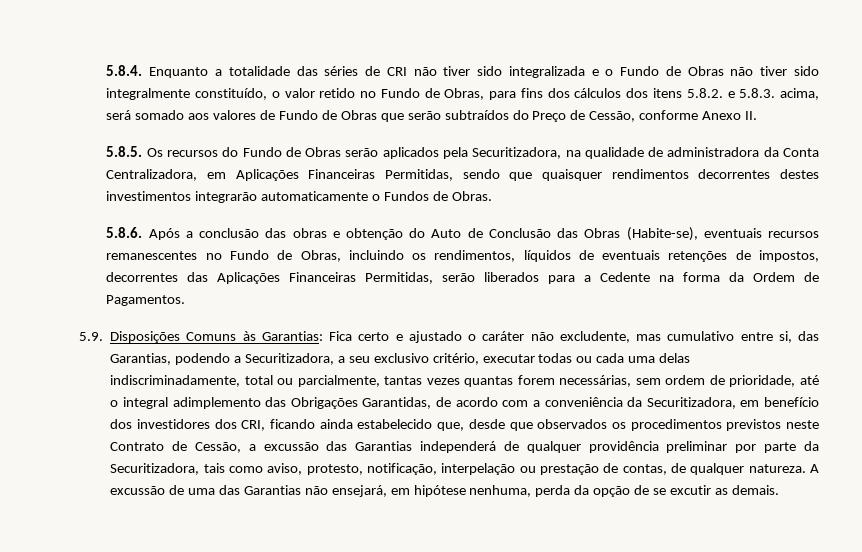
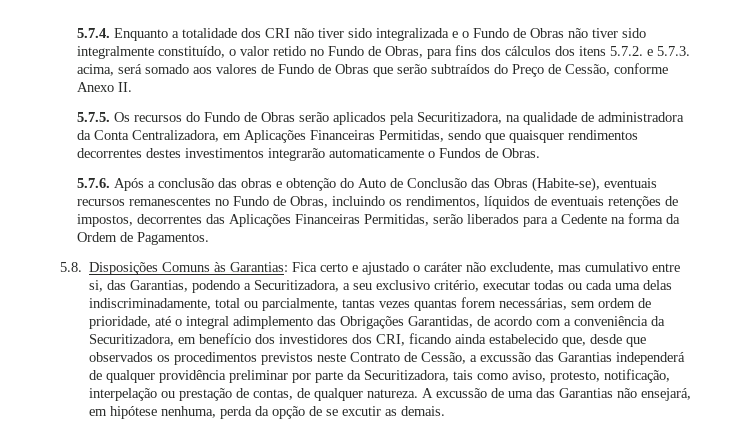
- 5.8.4. Enquanto a totalidade das séries de CRI não tiver sido integralizada e o Fundo de Obras não tiver sido integralmente constituído, o valor retido no Fundo de Obras, para fins dos cálculos dos itens 5.8.2. e 5.8.3. acima, será somado aos valores de Fundo de Obras que serão subtraídos do Preço de Cessão, conforme Anexo II.
+ 5.7.4. Enquanto a totalidade dos CRI não tiver sido integralizada e o Fundo de Obras não tiver sido integralmente constituído, o valor retido no Fundo de Obras, para fins dos cálculos dos itens 5.7.2. e 5.7.3. acima, será somado aos valores de Fundo de Obras que serão subtraídos do Preço de Cessão, conforme Anexo II.
- 5.8.5. Os recursos do Fundo de Obras serão aplicados pela Securitizadora, na qualidade de administradora da Conta Centralizadora, em Aplicações Financeiras Permitidas, sendo que quaisquer rendimentos decorrentes destes investimentos integrarão automaticamente o Fundos de Obras.
+ 5.7.5. Os recursos do Fundo de Obras serão aplicados pela Securitizadora, na qualidade de administradora da Conta Centralizadora, em Aplicações Financeiras Permitidas, sendo que quaisquer rendimentos decorrentes destes investimentos integrarão automaticamente o Fundos de Obras.
- 5.8.6. Após a conclusão das obras e obtenção do Auto de Conclusão das Obras (Habite-se), eventuais recursos remanescentes no Fundo de Obras, incluindo os rendimentos, líquidos de eventuais retenções de impostos, decorrentes das Aplicações Financeiras Permitidas, serão liberados para a Cedente na forma da Ordem de Pagamentos.
+ 5.7.6. Após a conclusão das obras e obtenção do Auto de Conclusão das Obras (Habite-se), eventuais recursos remanescentes no Fundo de Obras, incluindo os rendimentos, líquidos de eventuais retenções de impostos, decorrentes das Aplicações Financeiras Permitidas, serão liberados para a Cedente na forma da Ordem de Pagamentos.
- 5.9. Disposições Comuns às Garantias:
+ 5.8. Disposições Comuns às Garantias:

